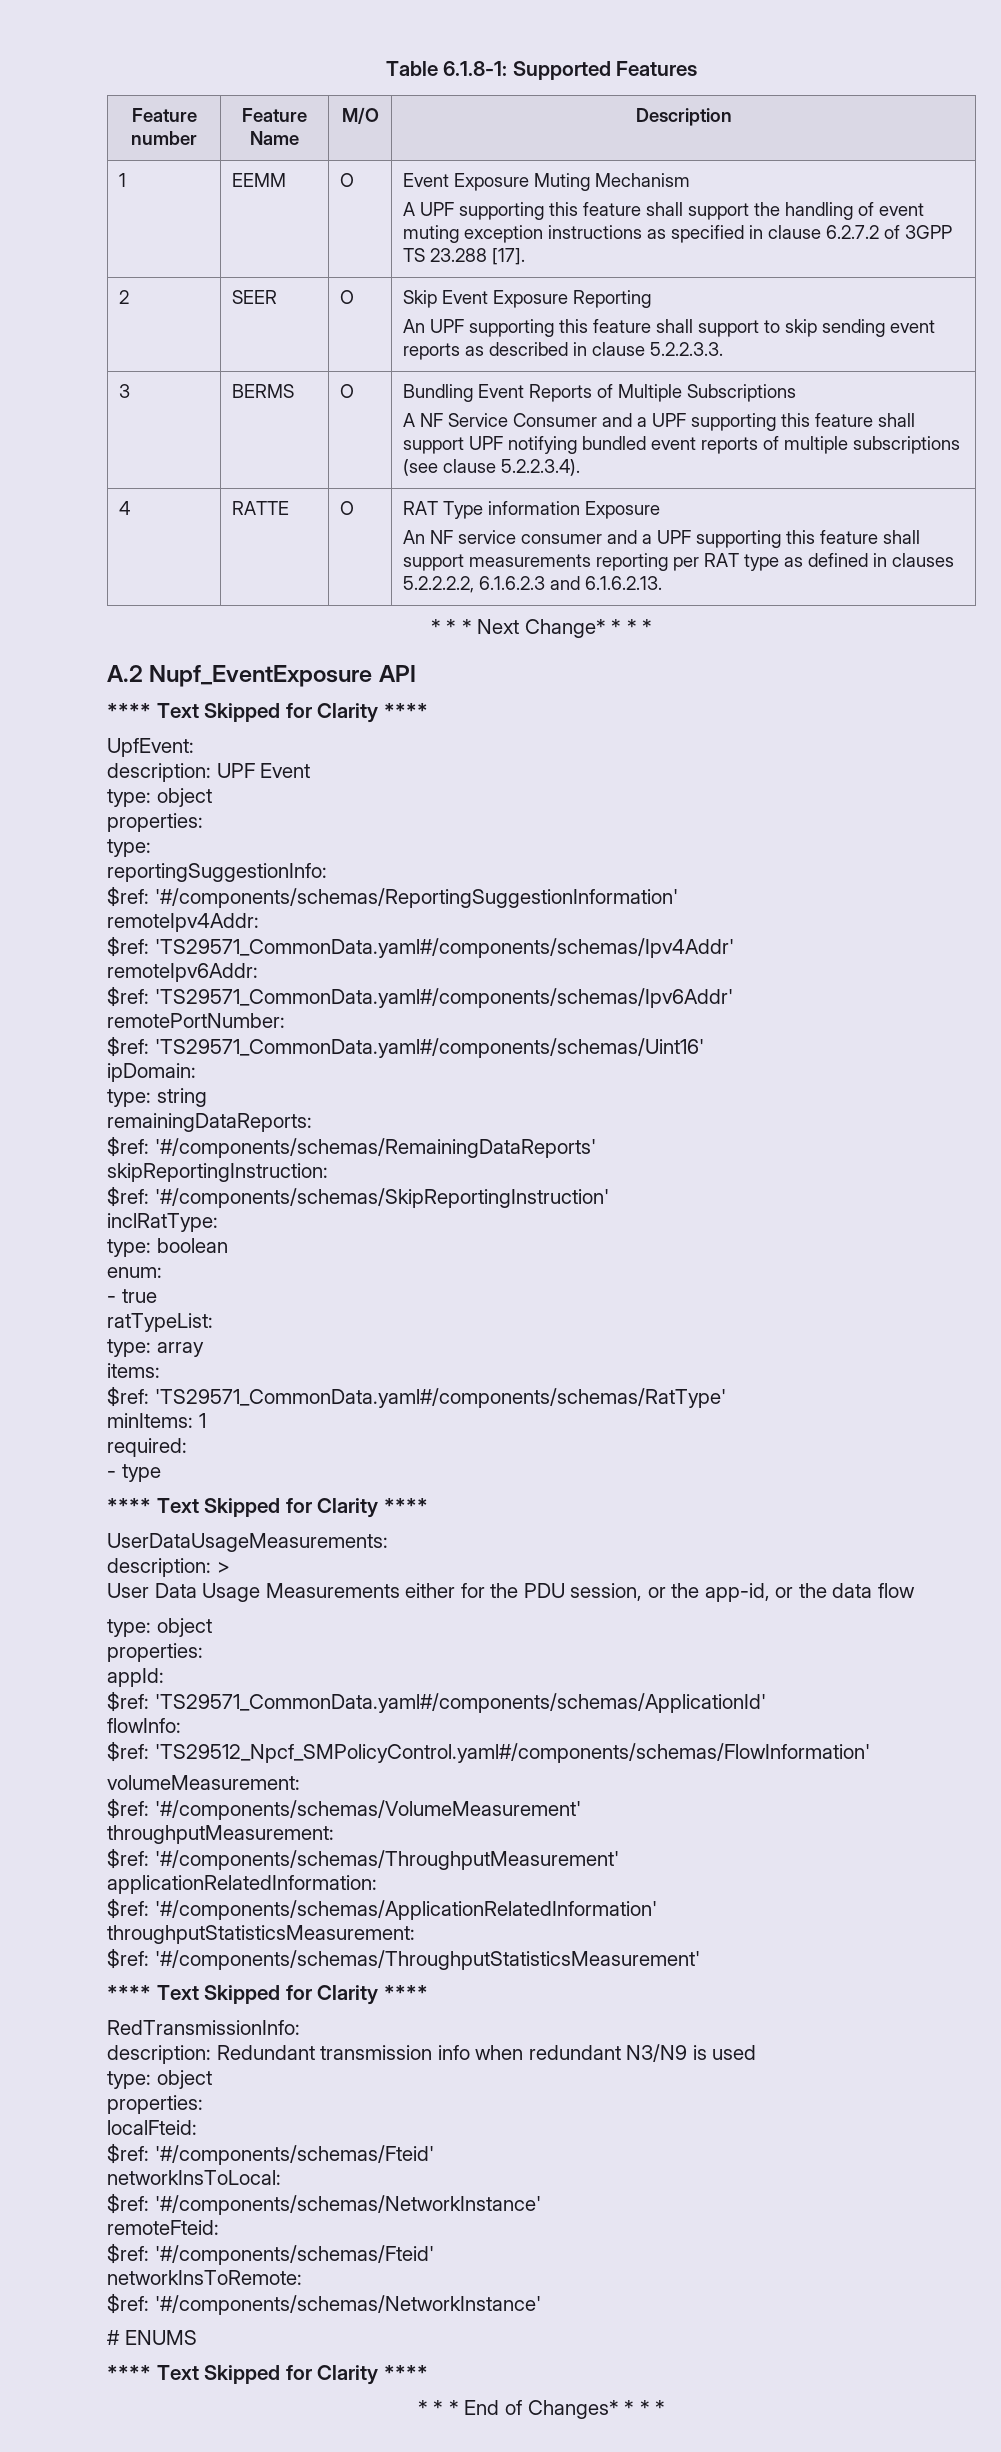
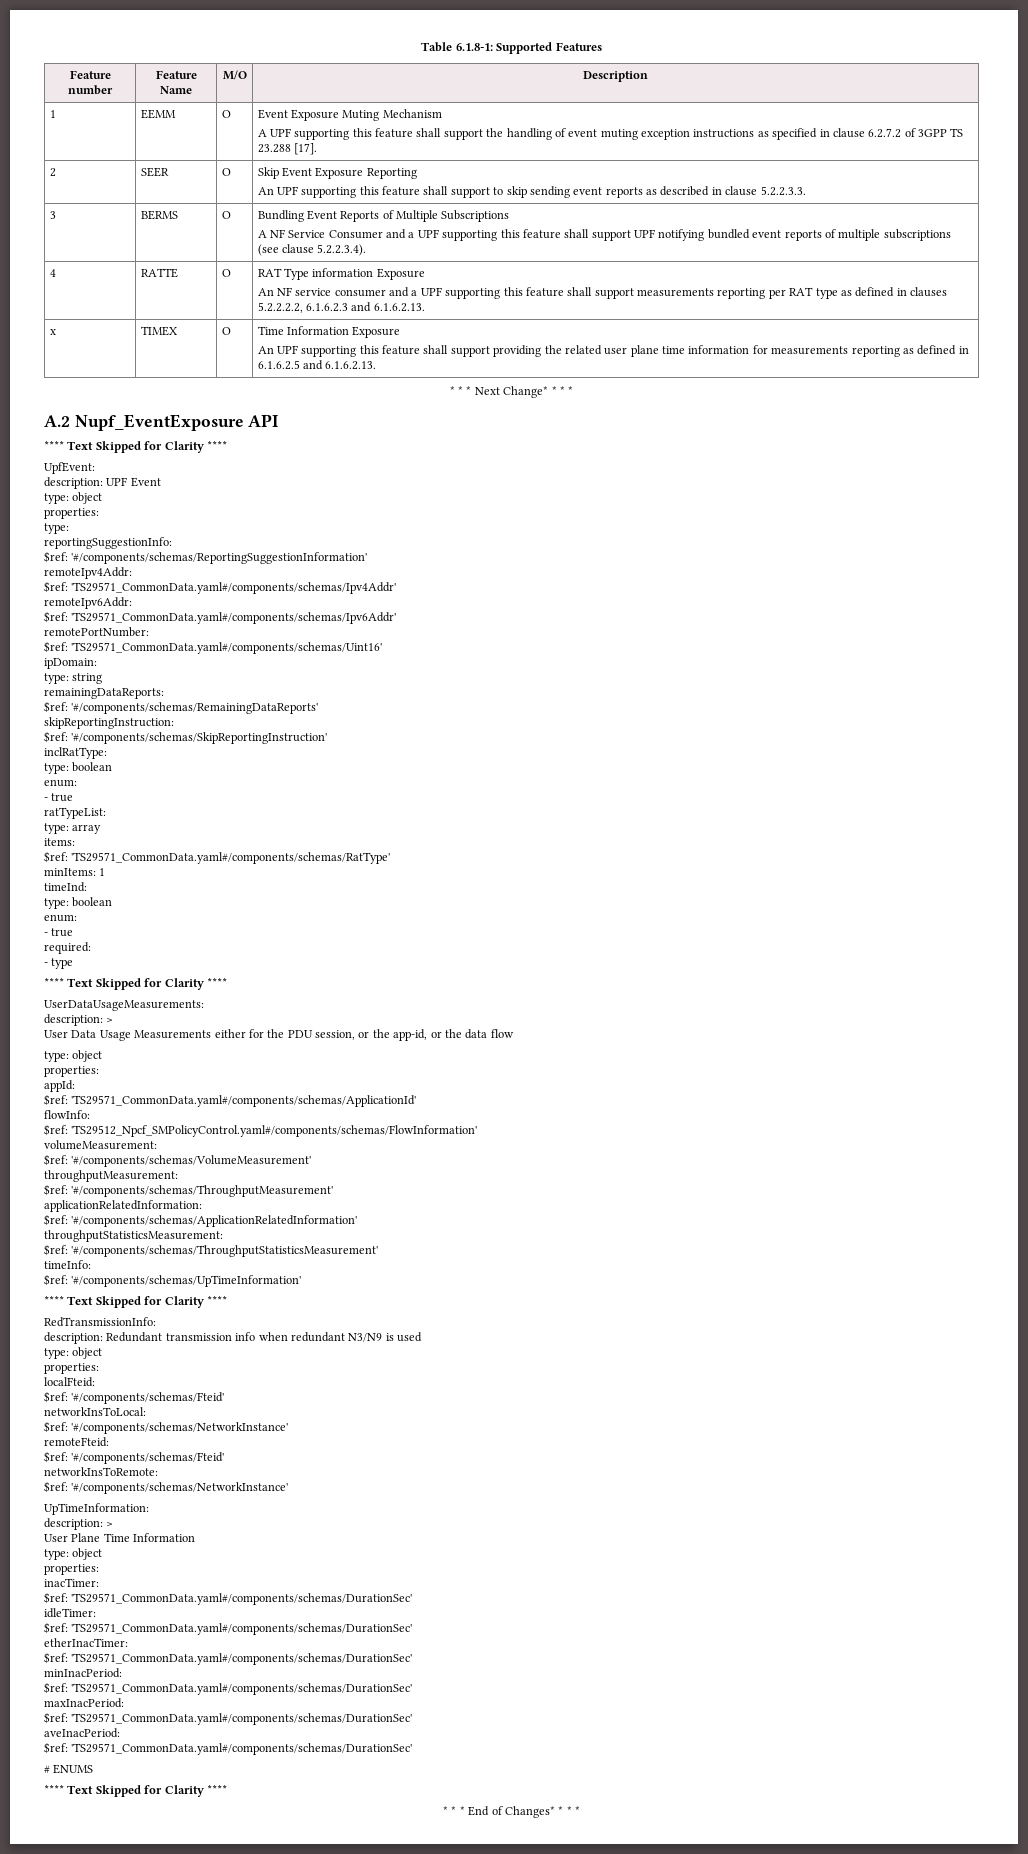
+ x | TIMEX | O | Time Information Exposure
+ An UPF supporting this feature shall support providing the related user plane time information for measurements reporting as defined in 6.1.6.2.5 and 6.1.6.2.13.
+ timeInd:
+ type: boolean
+ enum:
+ - true
+ timeInfo:
+ $ref: '#/components/schemas/UpTimeInformation'
+ UpTimeInformation:
+ description: >
+ User Plane Time Information
+ type: object
+ properties:
+ inacTimer:
+ $ref: 'TS29571_CommonData.yaml#/components/schemas/DurationSec'
+ idleTimer:
+ $ref: 'TS29571_CommonData.yaml#/components/schemas/DurationSec'
+ etherInacTimer:
+ $ref: 'TS29571_CommonData.yaml#/components/schemas/DurationSec'
+ minInacPeriod:
+ $ref: 'TS29571_CommonData.yaml#/components/schemas/DurationSec'
+ maxInacPeriod:
+ $ref: 'TS29571_CommonData.yaml#/components/schemas/DurationSec'
+ aveInacPeriod:
+ $ref: 'TS29571_CommonData.yaml#/components/schemas/DurationSec'

